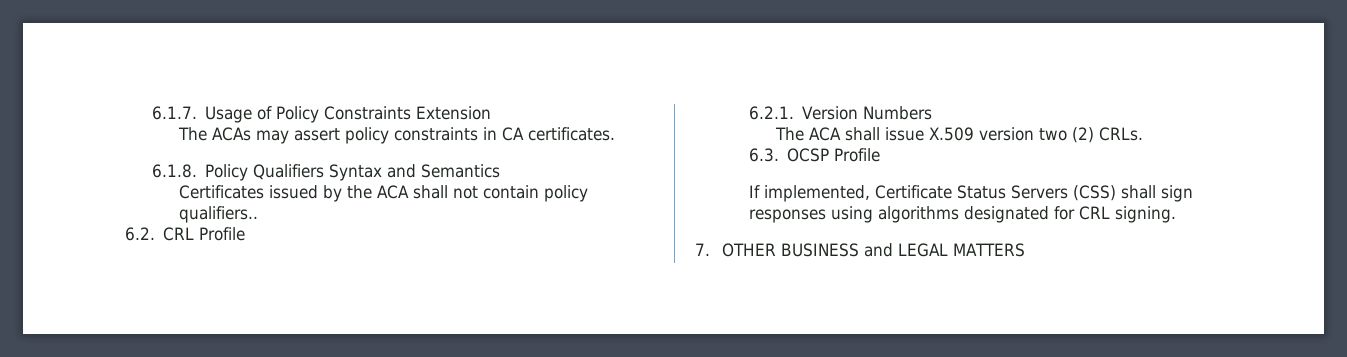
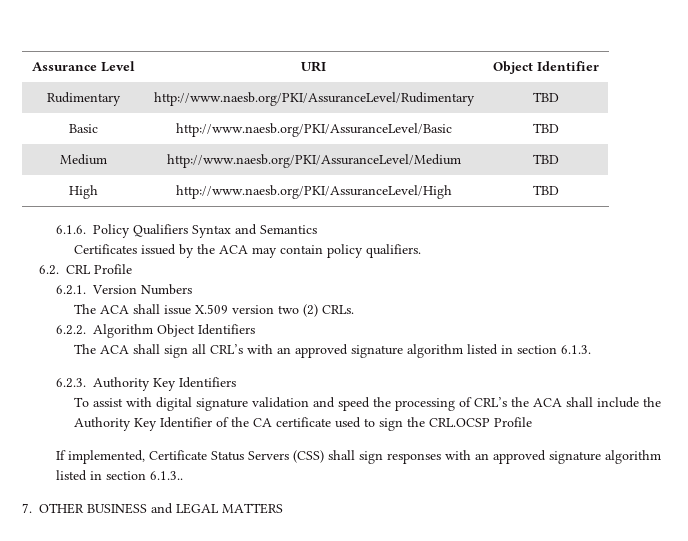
- 6.1.7. Usage of Policy Constraints Extension
- The ACAs may assert policy constraints in CA certificates.
- 6.1.8. Policy Qualifiers Syntax and Semantics
+ Assurance Level | URI | Object Identifier
+ Rudimentary | http://www.naesb.org/PKI/AssuranceLevel/Rudimentary | TBD
+ Basic | http://www.naesb.org/PKI/AssuranceLevel/Basic | TBD
+ Medium | http://www.naesb.org/PKI/AssuranceLevel/Medium | TBD
+ High | http://www.naesb.org/PKI/AssuranceLevel/High | TBD
+ 6.1.6. Policy Qualifiers Syntax and Semantics
- Certificates issued by the ACA shall not contain policy qualifiers..
+ Certificates issued by the ACA may contain policy qualifiers.
- 6.3. OCSP Profile
+ 6.2.2. Algorithm Object Identifiers
+ The ACA shall sign all CRL’s with an approved signature algorithm listed in section 6.1.3.
+ 6.2.3. Authority Key Identifiers
+ To assist with digital signature validation and speed the processing of CRL’s the ACA shall include the Authority Key Identifier of the CA certificate used to sign the CRL.OCSP Profile
- If implemented, Certificate Status Servers (CSS) shall sign responses using algorithms designated for CRL signing.
+ If implemented, Certificate Status Servers (CSS) shall sign responses with an approved signature algorithm listed in section 6.1.3..

